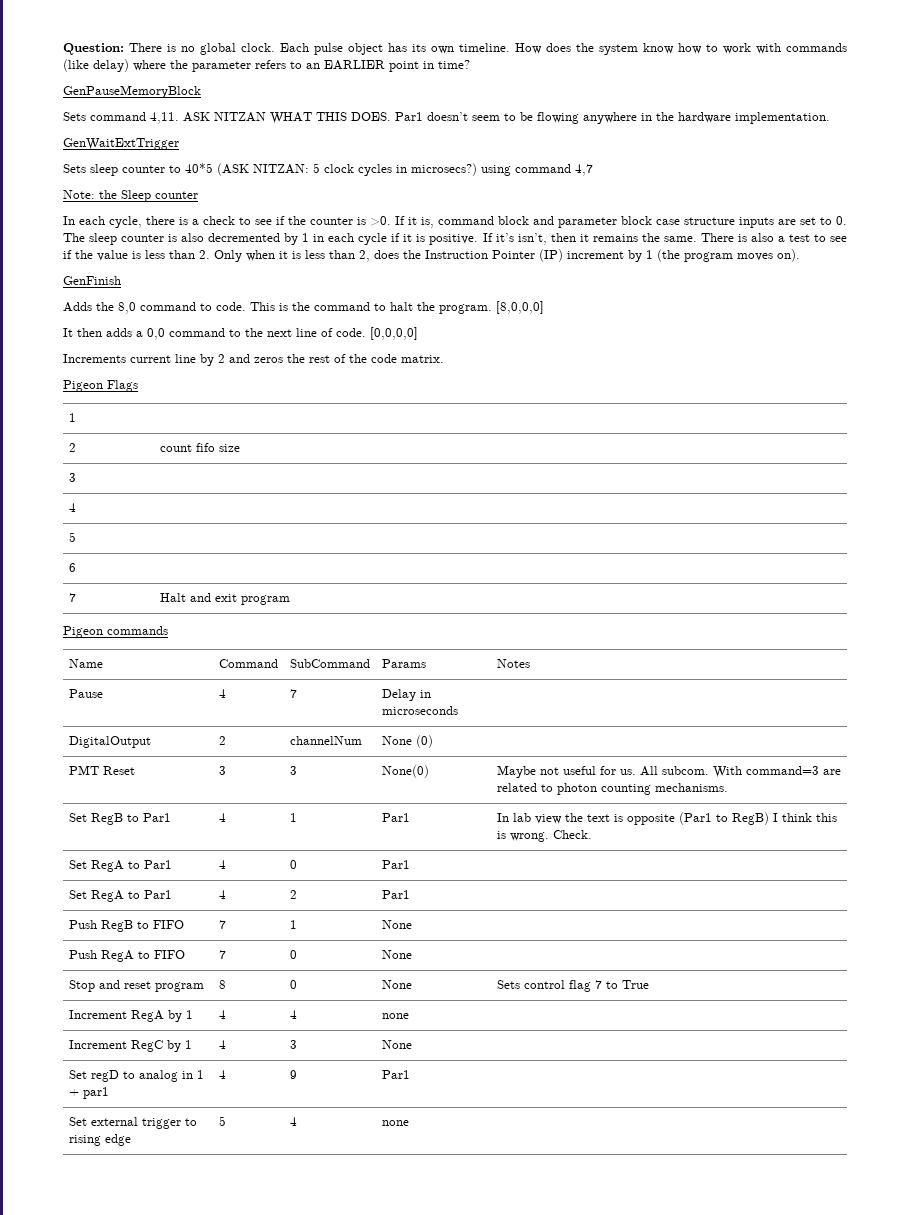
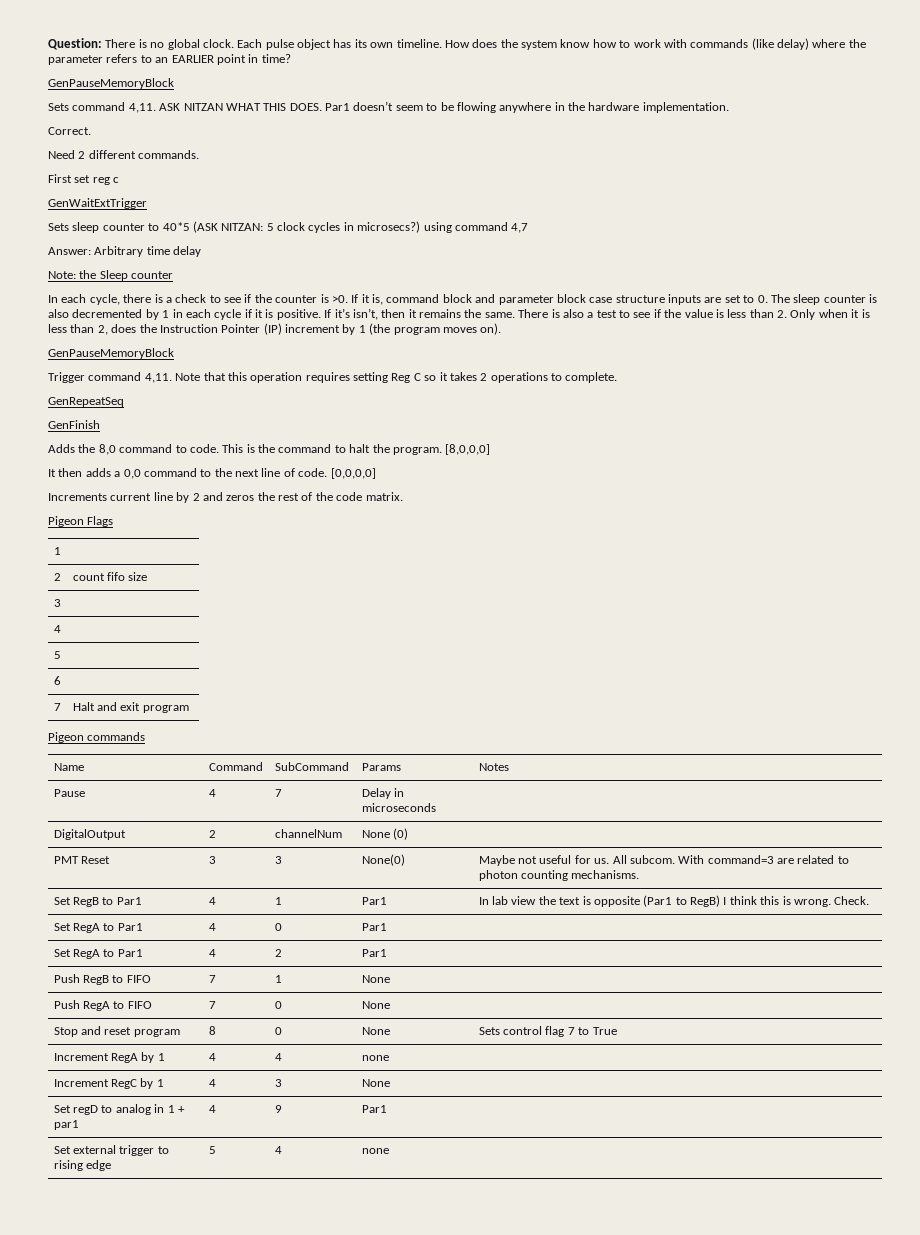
+ Correct.
+ Need 2 different commands.
+ First set reg c
+ Answer: Arbitrary time delay
  There is also a test to see if the value is less than 2. Only when it is less than 2, does the Instruction Pointer (IP) increment by 1 (the program moves on).
+ GenPauseMemoryBlock
+ Trigger command 4,11. Note that this operation requires setting Reg C so it takes 2 operations to complete.
+ GenRepeatSeq

